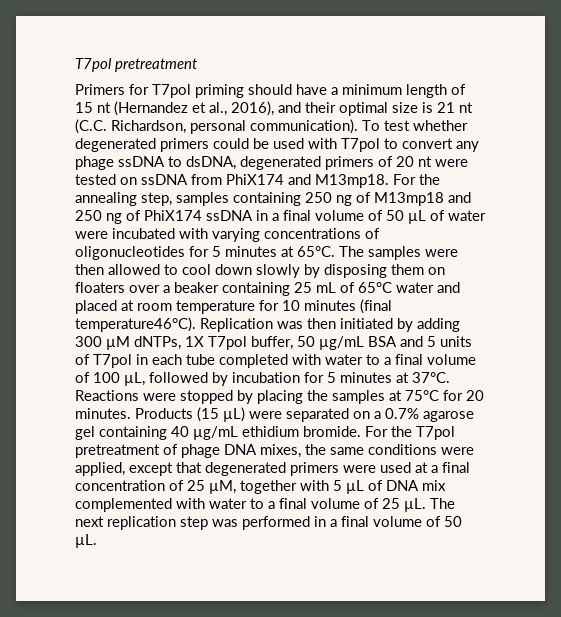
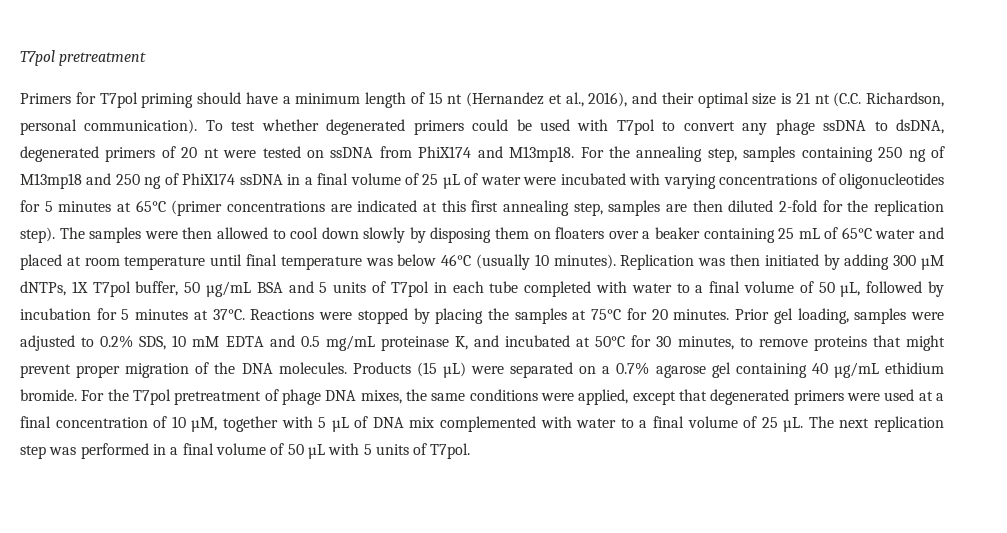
- For the annealing step, samples containing 250 ng of M13mp18 and 250 ng of PhiX174 ssDNA in a final volume of 50 µL of water were incubated with varying concentrations of oligonucleotides for 5 minutes at 65°C.
+ For the annealing step, samples containing 250 ng of M13mp18 and 250 ng of PhiX174 ssDNA in a final volume of 25 µL of water were incubated with varying concentrations of oligonucleotides for 5 minutes at 65°C (primer concentrations are indicated at this first annealing step, samples are then diluted 2-fold for the replication step).
- The samples were then allowed to cool down slowly by disposing them on floaters over a beaker containing 25 mL of 65°C water and placed at room temperature for 10 minutes (final temperature46°C).
+ The samples were then allowed to cool down slowly by disposing them on floaters over a beaker containing 25 mL of 65°C water and placed at room temperature until final temperature was below 46°C (usually 10 minutes).
- Replication was then initiated by adding 300 µM dNTPs, 1X T7pol buffer, 50 µg/mL BSA and 5 units of T7pol in each tube completed with water to a final volume of 100 µL, followed by incubation for 5 minutes at 37°C.
+ Replication was then initiated by adding 300 µM dNTPs, 1X T7pol buffer, 50 µg/mL BSA and 5 units of T7pol in each tube completed with water to a final volume of 50 µL, followed by incubation for 5 minutes at 37°C.
+ Prior gel loading, samples were adjusted to 0.2% SDS, 10 mM EDTA and 0.5 mg/mL proteinase K, and incubated at 50°C for 30 minutes, to remove proteins that might prevent proper migration of the DNA molecules.
- For the T7pol pretreatment of phage DNA mixes, the same conditions were applied, except that degenerated primers were used at a final concentration of 25 µM, together with 5 µL of DNA mix complemented with water to a final volume of 25 µL.
+ For the T7pol pretreatment of phage DNA mixes, the same conditions were applied, except that degenerated primers were used at a final concentration of 10 µM, together with 5 µL of DNA mix complemented with water to a final volume of 25 µL.
- The next replication step was performed in a final volume of 50 µL.
+ The next replication step was performed in a final volume of 50 µL with 5 units of T7pol.

